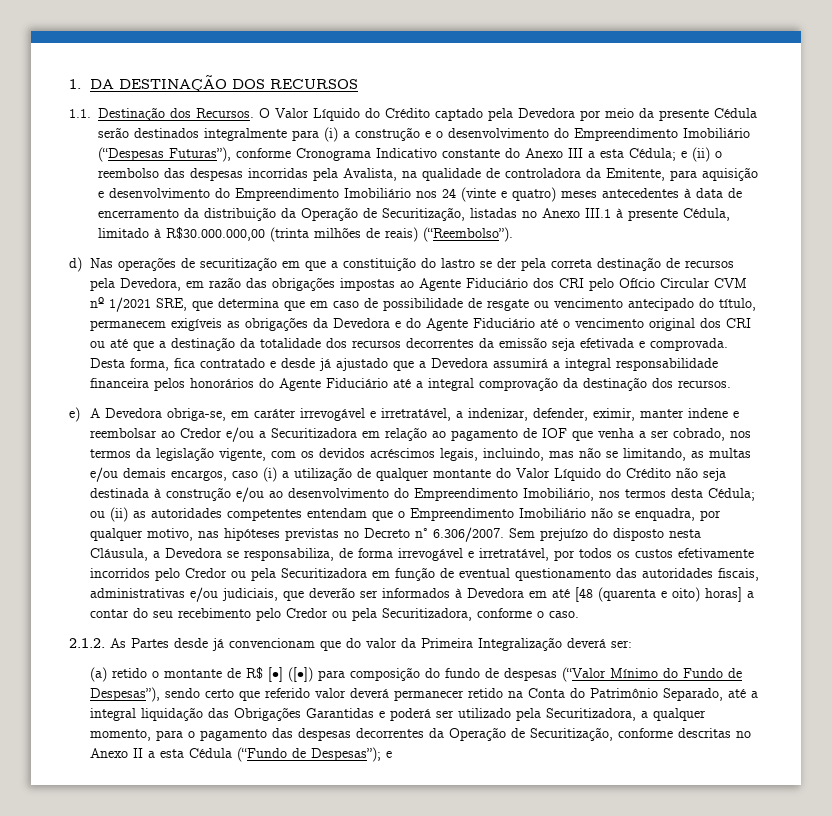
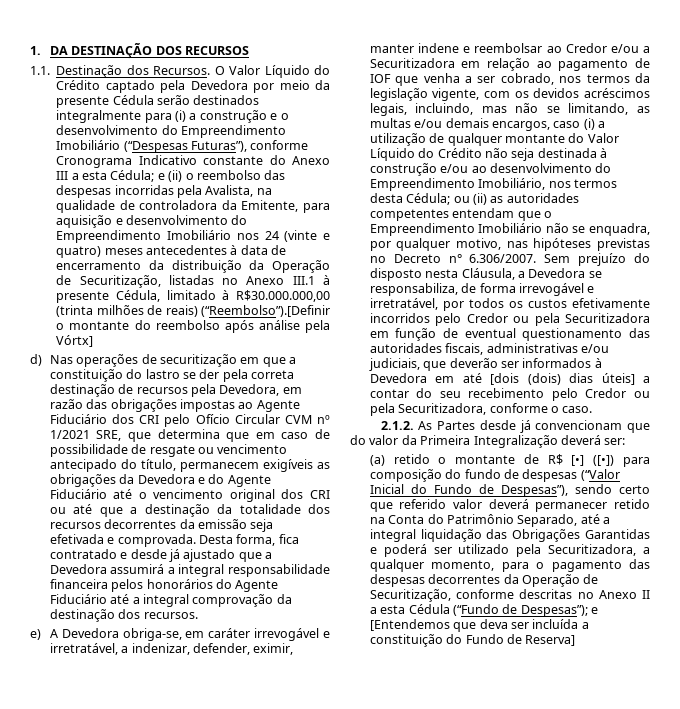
- e (ii) o reembolso das despesas incorridas pela Avalista, na qualidade de controladora da Emitente, para aquisição e desenvolvimento do Empreendimento Imobiliário nos 24 (vinte e quatro) meses antecedentes à data de encerramento da distribuição da Operação de Securitização, listadas no Anexo III.1 à presente Cédula, limitado à R$30.000.000,00 (trinta milhões de reais) (“Reembolso”).
+ e (ii) o reembolso das despesas incorridas pela Avalista, na qualidade de controladora da Emitente, para aquisição e desenvolvimento do Empreendimento Imobiliário nos 24 (vinte e quatro) meses antecedentes à data de encerramento da distribuição da Operação de Securitização, listadas no Anexo III.1 à presente Cédula, limitado à R$30.000.000,00 (trinta milhões de reais) (“Reembolso”).[Definir o montante do reembolso após análise pela Vórtx]
- ou (ii) as autoridades competentes entendam que o Empreendimento Imobiliário não se enquadra, por qualquer motivo, nas hipóteses previstas no Decreto n° 6.306/2007. Sem prejuízo do disposto nesta Cláusula, a Devedora se responsabiliza, de forma irrevogável e irretratável, por todos os custos efetivamente incorridos pelo Credor ou pela Securitizadora em função de eventual questionamento das autoridades fiscais, administrativas e/ou judiciais, que deverão ser informados à Devedora em até [48 (quarenta e oito) horas] a contar do seu recebimento pelo Credor ou pela Securitizadora, conforme o caso.
+ ou (ii) as autoridades competentes entendam que o Empreendimento Imobiliário não se enquadra, por qualquer motivo, nas hipóteses previstas no Decreto n° 6.306/2007. Sem prejuízo do disposto nesta Cláusula, a Devedora se responsabiliza, de forma irrevogável e irretratável, por todos os custos efetivamente incorridos pelo Credor ou pela Securitizadora em função de eventual questionamento das autoridades fiscais, administrativas e/ou judiciais, que deverão ser informados à Devedora em até [dois (dois) dias úteis] a contar do seu recebimento pelo Credor ou pela Securitizadora, conforme o caso.
- (a) retido o montante de R$ [•] ([•]) para composição do fundo de despesas (“Valor Mínimo do Fundo de Despesas”), sendo certo que referido valor deverá permanecer retido na Conta do Patrimônio Separado, até a integral liquidação das Obrigações Garantidas e poderá ser utilizado pela Securitizadora, a qualquer momento, para o pagamento das despesas decorrentes da Operação de Securitização, conforme descritas no Anexo II a esta Cédula (“Fundo de Despesas”); e
+ (a) retido o montante de R$ [•] ([•]) para composição do fundo de despesas (“Valor Inicial do Fundo de Despesas”), sendo certo que referido valor deverá permanecer retido na Conta do Patrimônio Separado, até a integral liquidação das Obrigações Garantidas e poderá ser utilizado pela Securitizadora, a qualquer momento, para o pagamento das despesas decorrentes da Operação de Securitização, conforme descritas no Anexo II a esta Cédula (“Fundo de Despesas”); e [Entendemos que deva ser incluída a constituição do Fundo de Reserva]

